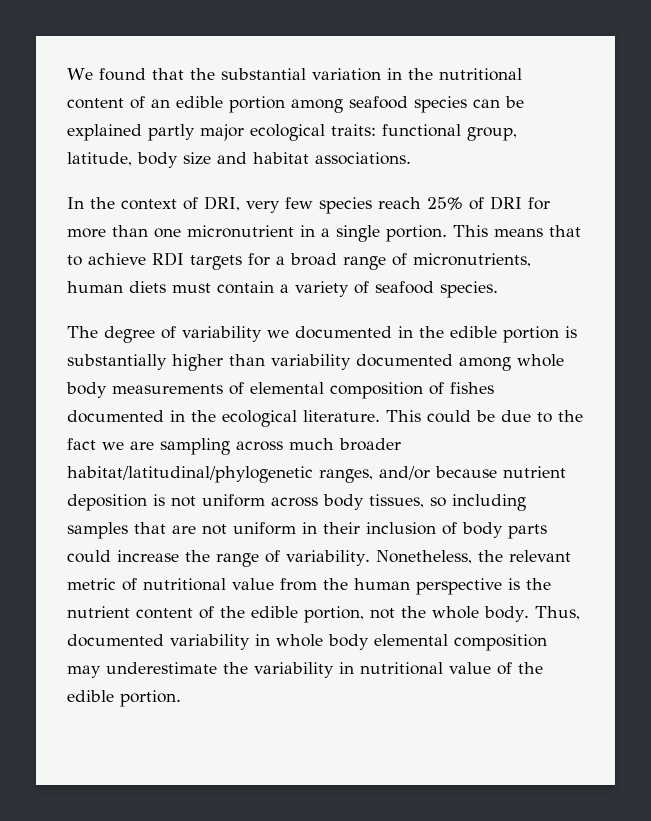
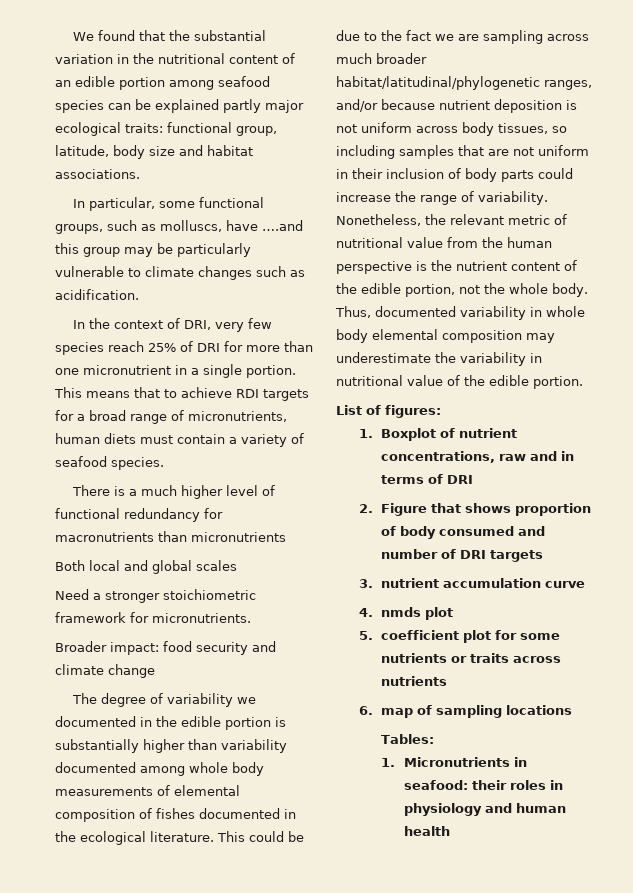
+ In particular, some functional groups, such as molluscs, have ….and this group may be particularly vulnerable to climate changes such as acidification.
+ There is a much higher level of functional redundancy for macronutrients than micronutrients
+ Both local and global scales
+ Need a stronger stoichiometric framework for micronutrients.
+ Broader impact: food security and climate change
+ List of figures:
+ 1. Boxplot of nutrient concentrations, raw and in terms of DRI
+ 2. Figure that shows proportion of body consumed and number of DRI targets
+ 3. nutrient accumulation curve
+ 4. nmds plot
+ 5. coefficient plot for some nutrients or traits across nutrients
+ 6. map of sampling locations
+ Tables:
+ 1. Micronutrients in seafood: their roles in physiology and human health

